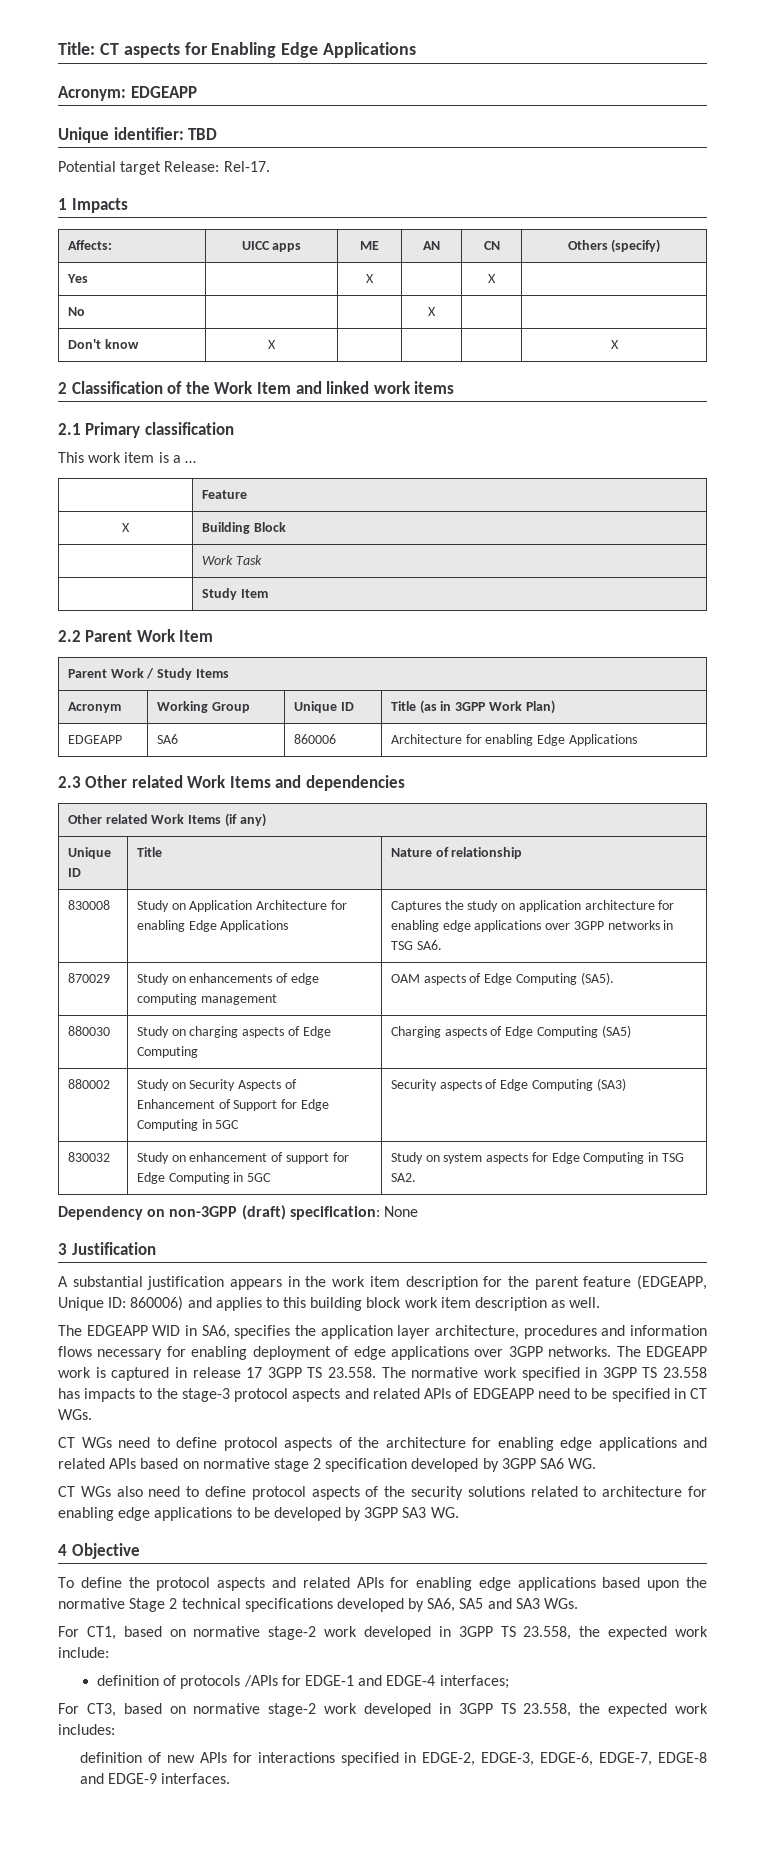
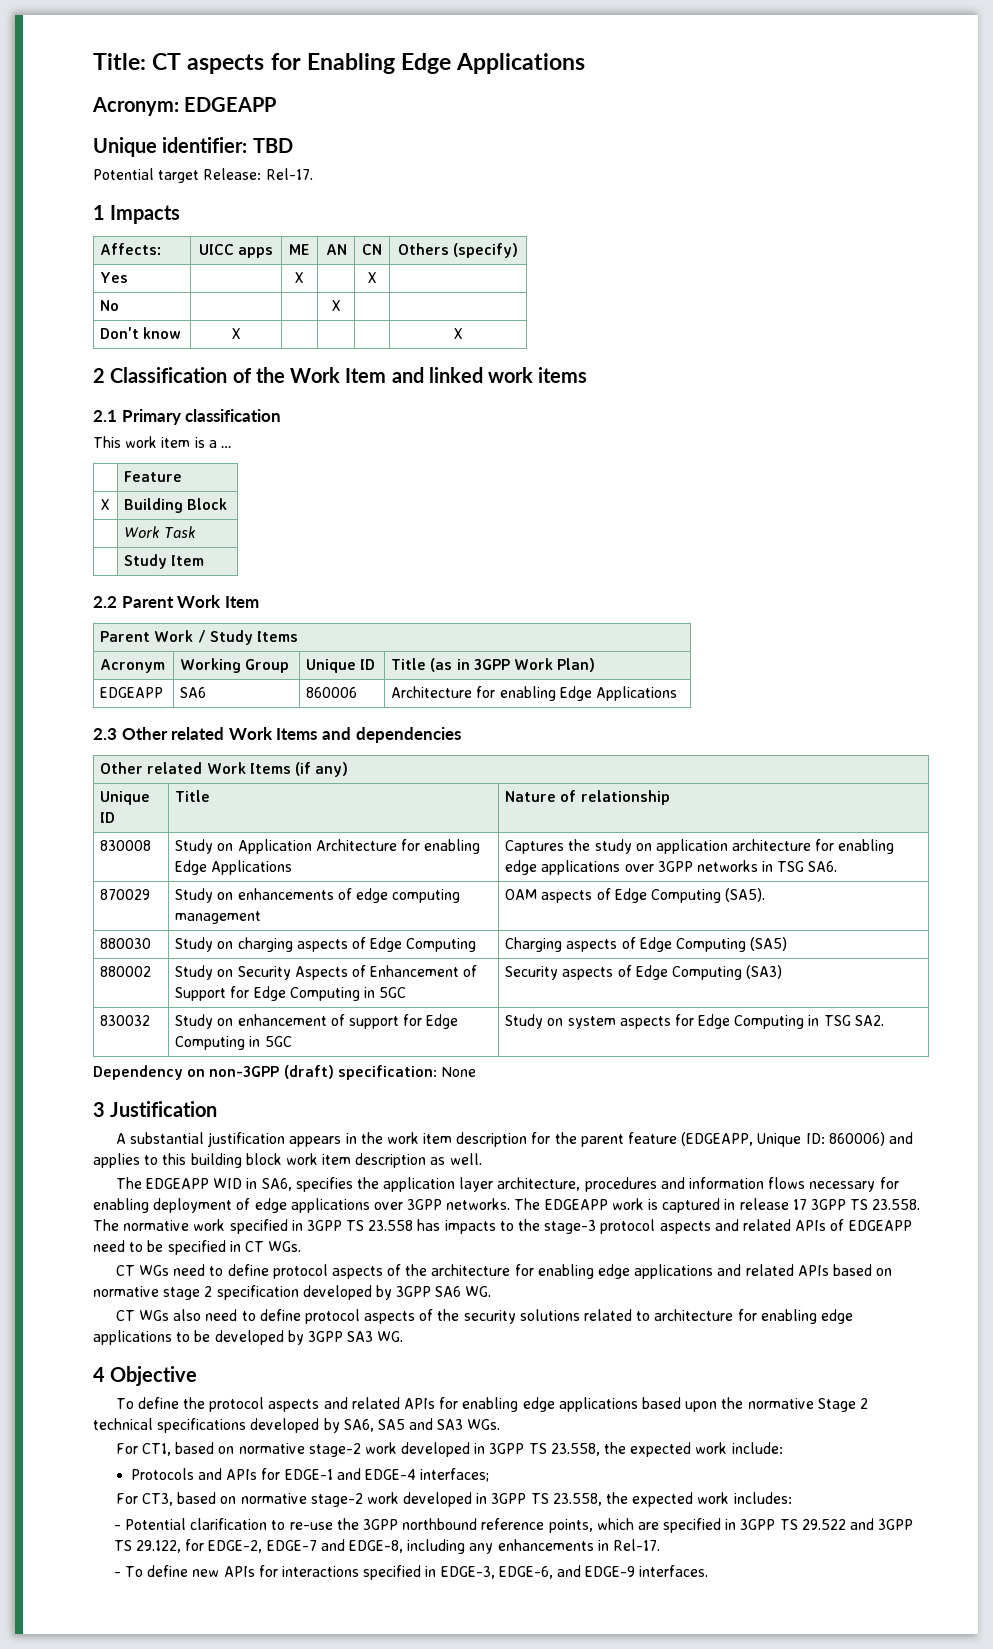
- definition of protocols /APIs for EDGE-1 and EDGE-4 interfaces;
+ Protocols and APIs for EDGE-1 and EDGE-4 interfaces;
- definition of new APIs for interactions specified in EDGE-2, EDGE-3, EDGE-6, EDGE-7, EDGE-8 and EDGE-9 interfaces.
+ - Potential clarification to re-use the 3GPP northbound reference points, which are specified in 3GPP TS 29.522 and 3GPP TS 29.122, for EDGE-2, EDGE-7 and EDGE-8, including any enhancements in Rel-17.
+ - To define new APIs for interactions specified in EDGE-3, EDGE-6, and EDGE-9 interfaces.

